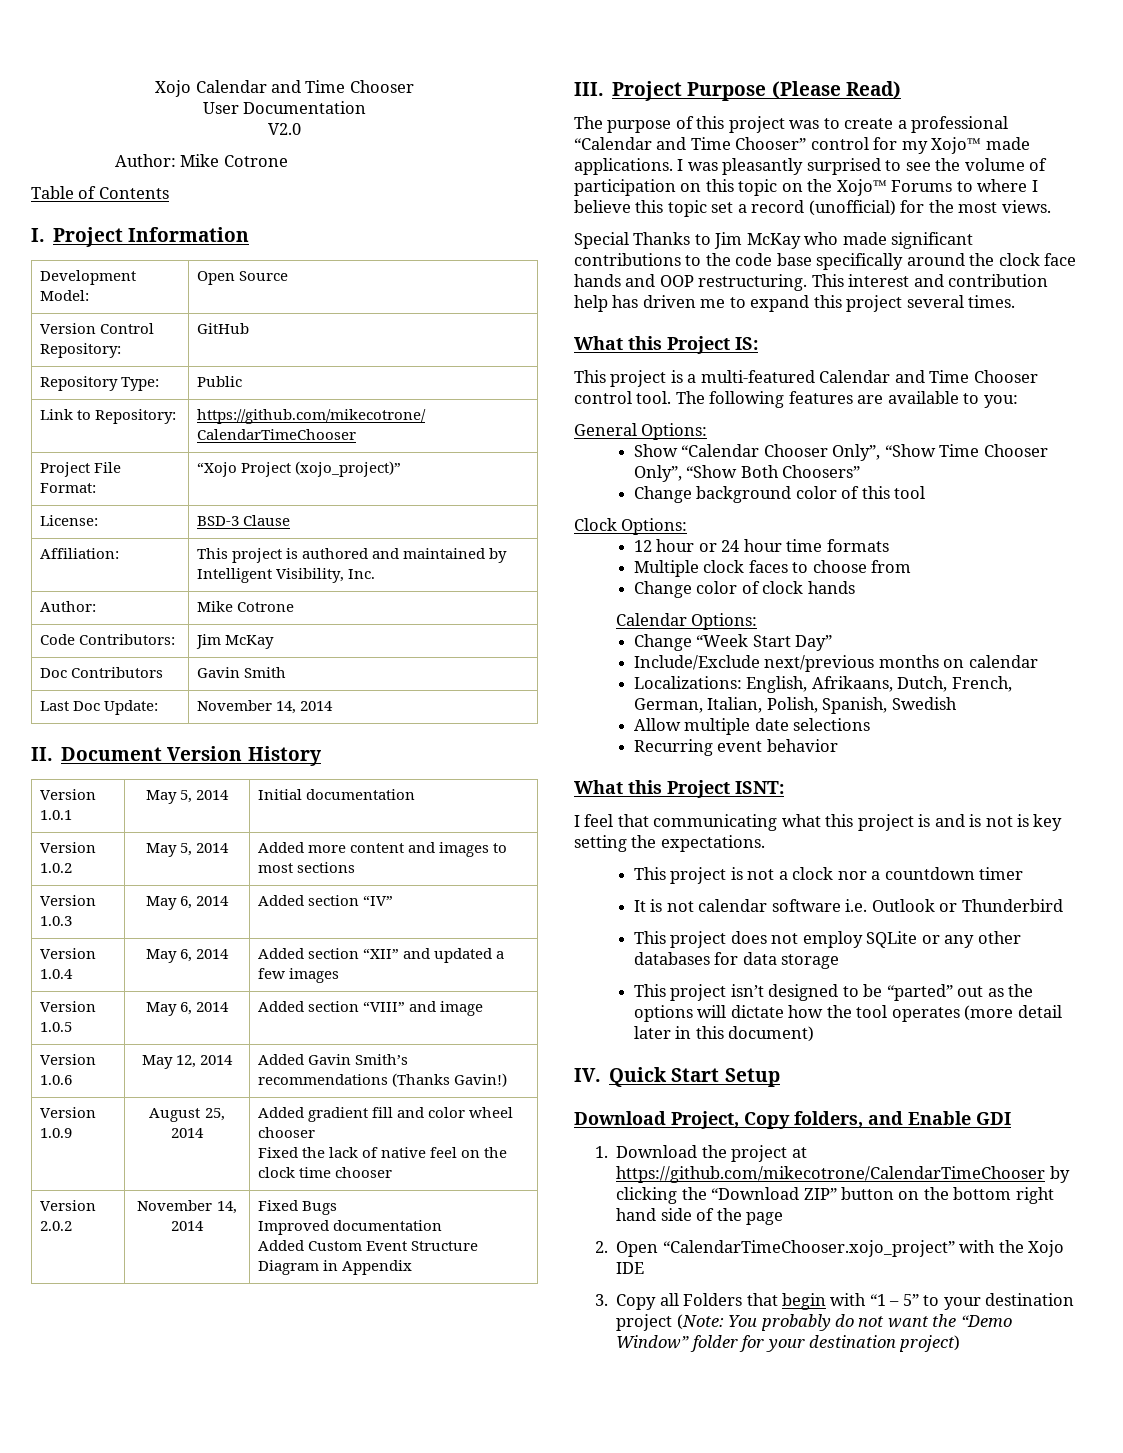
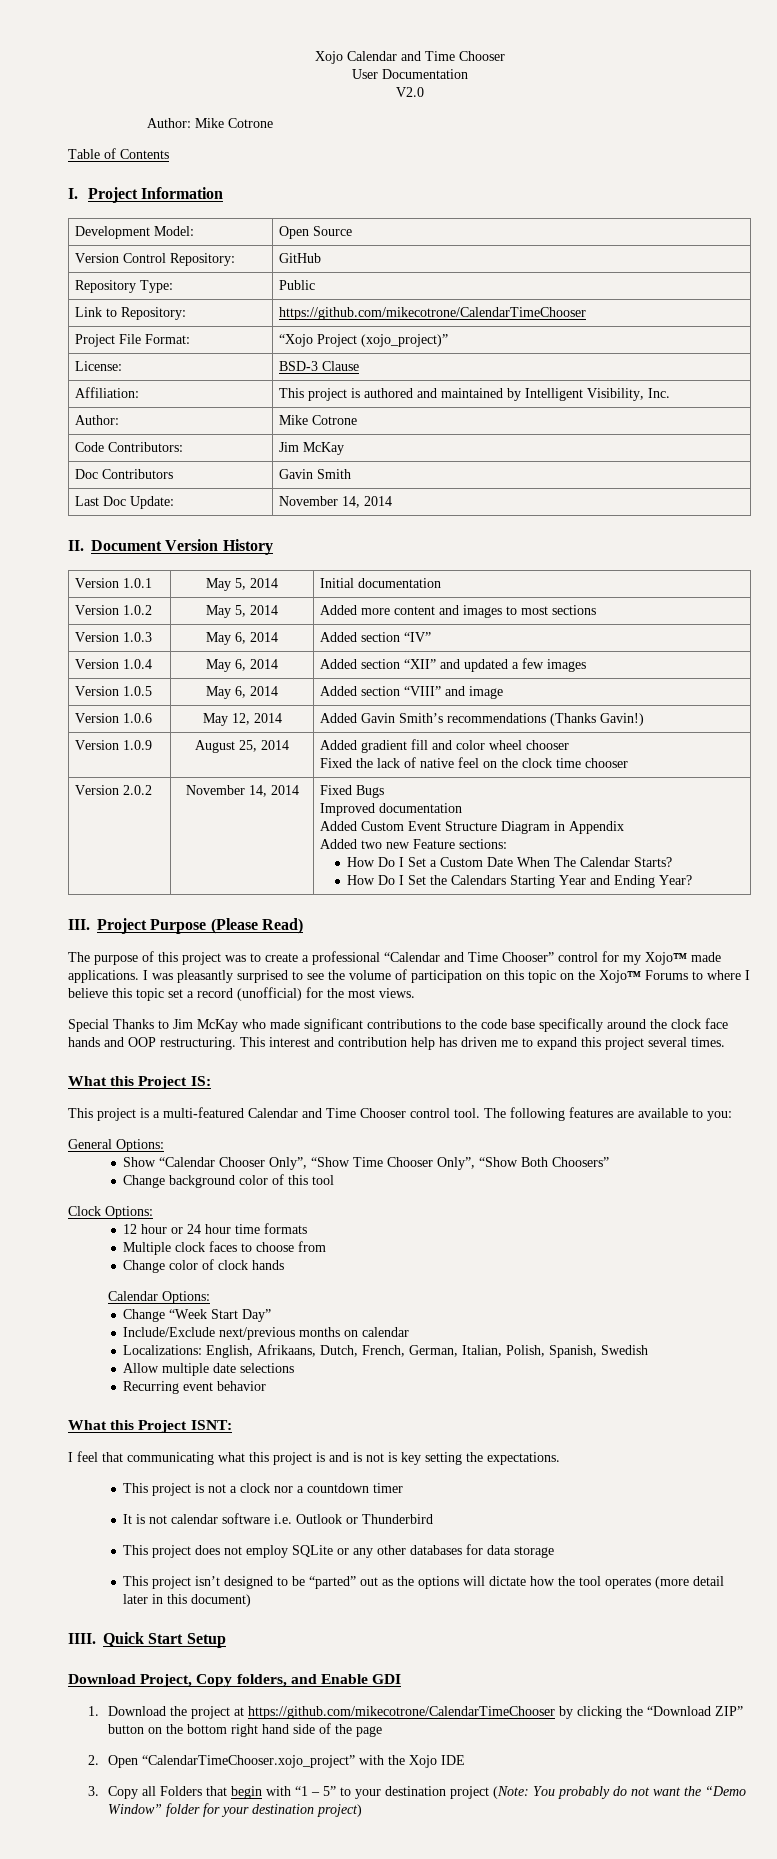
+ Added two new Feature sections:
+ How Do I Set a Custom Date When The Calendar Starts?
+ How Do I Set the Calendars Starting Year and Ending Year?
- IV. Quick Start Setup
+ IIII. Quick Start Setup

